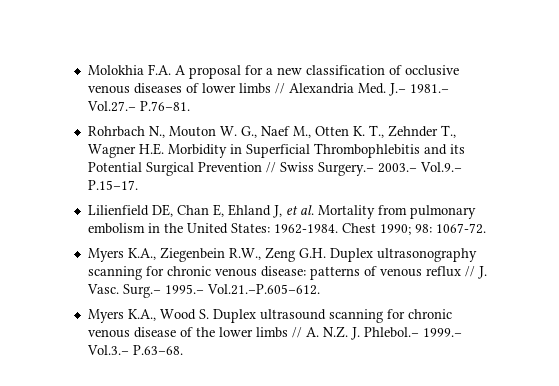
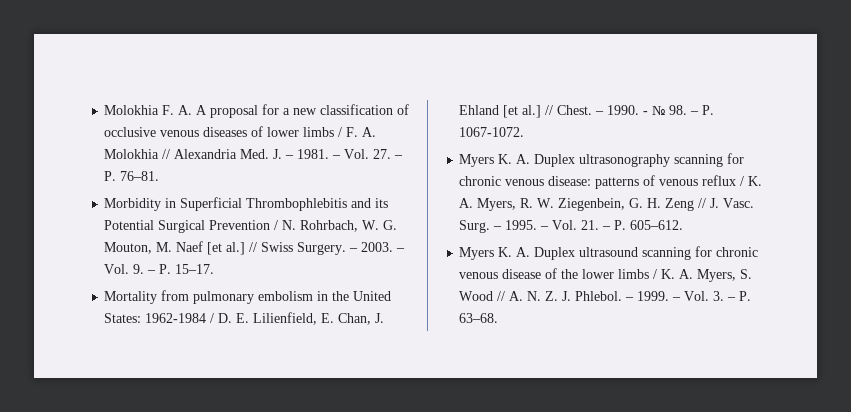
- Molokhia F.A. A proposal for a new classification of occlusive venous diseases of lower limbs // Alexandria Med. J.– 1981.– Vol.27.– P.76–81.
- Rohrbach N., Mouton W. G., Naef M., Otten K. T., Zehnder T., Wagner H.E. Morbidity in Superficial Thrombophlebitis and its Potential Surgical Prevention // Swiss Surgery.– 2003.– Vol.9.– P.15–17.
- Lilienfield DE, Chan E, Ehland J, et al. Mortality from pulmonary embolism in the United States: 1962-1984. Chest 1990; 98: 1067-72.
- Myers K.A., Ziegenbein R.W., Zeng G.H. Duplex ultrasonography scanning for chronic venous disease: patterns of venous reflux // J. Vasc. Surg.– 1995.– Vol.21.–P.605–612.
- Myers K.A., Wood S. Duplex ultrasound scanning for chronic venous disease of the lower limbs // A. N.Z. J. Phlebol.– 1999.– Vol.3.– P.63–68.
+ Molokhia F. A. A proposal for a new classification of occlusive venous diseases of lower limbs / F. A. Molokhia // Alexandria Med. J. – 1981. – Vol. 27. – P. 76–81.
+ Morbidity in Superficial Thrombophlebitis and its Potential Surgical Prevention / N. Rohrbach, W. G. Mouton, M. Naef [et al.] // Swiss Surgery. – 2003. – Vol. 9. – P. 15–17.
+ Mortality from pulmonary embolism in the United States: 1962-1984 / D. E. Lilienfield, E. Chan, J. Ehland [et al.] // Chest. – 1990. - № 98. – Р. 1067-1072.
+ Myers K. A. Duplex ultrasonography scanning for chronic venous disease: patterns of venous reflux / K. A. Myers, R. W. Ziegenbein, G. H. Zeng // J. Vasc. Surg. – 1995. – Vol. 21. – P. 605–612.
+ Myers K. A. Duplex ultrasound scanning for chronic venous disease of the lower limbs / K. A. Myers, S. Wood // A. N. Z. J. Phlebol. – 1999. – Vol. 3. – P. 63–68.

